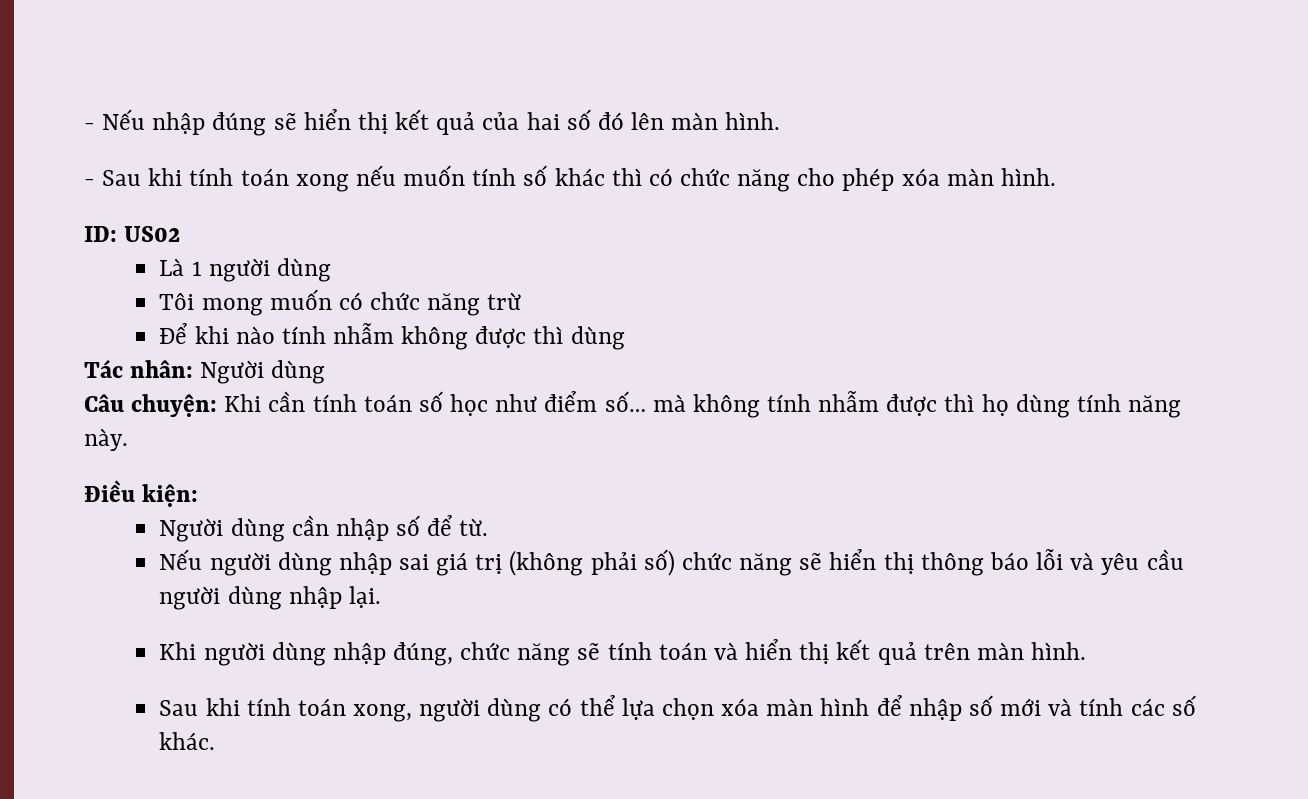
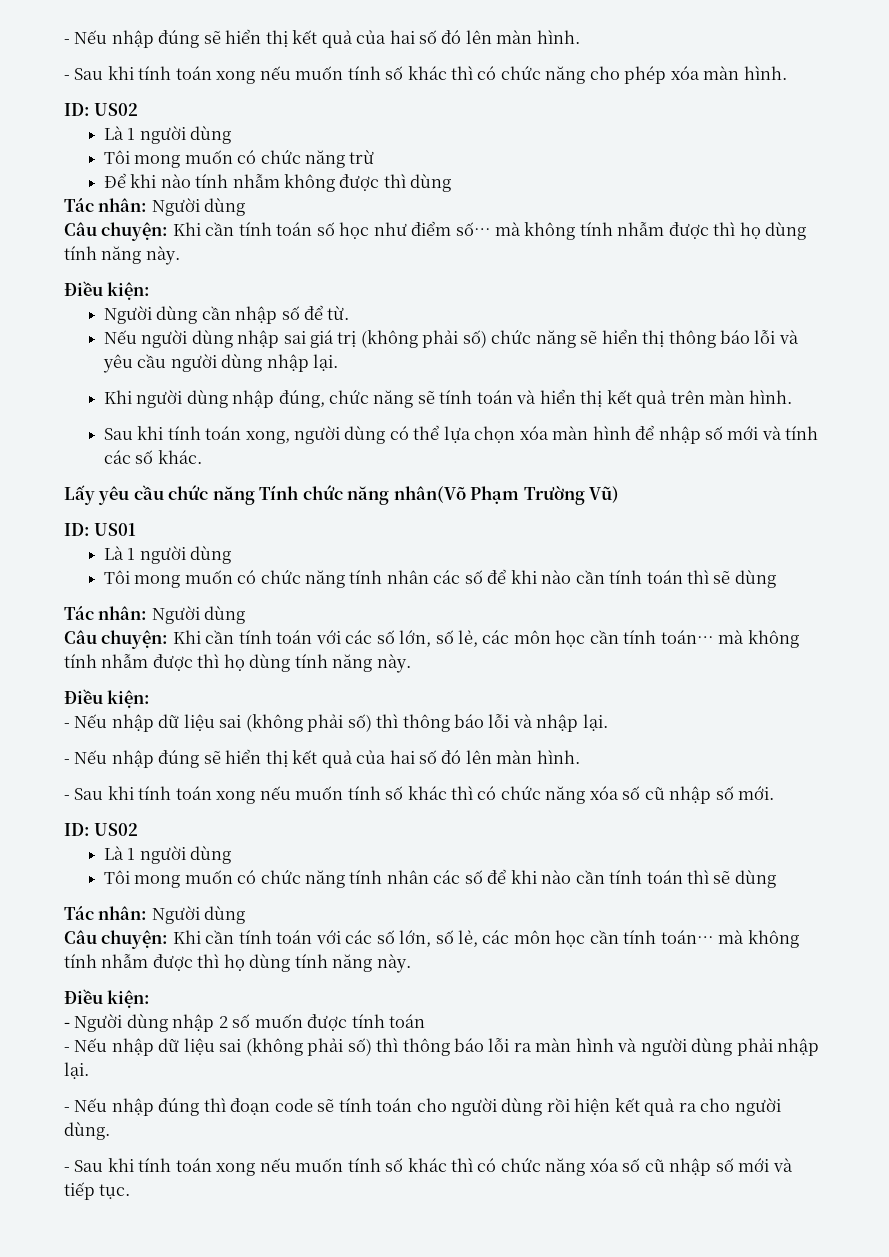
+ Lấy yêu cầu chức năng Tính chức năng nhân(Võ Phạm Trường Vũ)
+ ID: US01
+ Là 1 người dùng
+ Tôi mong muốn có chức năng tính nhân các số để khi nào cần tính toán thì sẽ dùng
+ Tác nhân: Người dùng
+ Câu chuyện: Khi cần tính toán với các số lớn, số lẻ, các môn học cần tính toán… mà không tính nhẫm được thì họ dùng tính năng này.
+ Điều kiện:
+ - Nếu nhập dữ liệu sai (không phải số) thì thông báo lỗi và nhập lại.
+ - Nếu nhập đúng sẽ hiển thị kết quả của hai số đó lên màn hình.
+ - Sau khi tính toán xong nếu muốn tính số khác thì có chức năng xóa số cũ nhập số mới.
+ ID: US02
+ Là 1 người dùng
+ Tôi mong muốn có chức năng tính nhân các số để khi nào cần tính toán thì sẽ dùng
+ Tác nhân: Người dùng
+ Câu chuyện: Khi cần tính toán với các số lớn, số lẻ, các môn học cần tính toán… mà không tính nhẫm được thì họ dùng tính năng này.
+ Điều kiện:
+ - Người dùng nhập 2 số muốn được tính toán
+ - Nếu nhập dữ liệu sai (không phải số) thì thông báo lỗi ra màn hình và người dùng phải nhập lại.
+ - Nếu nhập đúng thì đoạn code sẽ tính toán cho người dùng rồi hiện kết quả ra cho người dùng.
+ - Sau khi tính toán xong nếu muốn tính số khác thì có chức năng xóa số cũ nhập số mới và tiếp tục.

